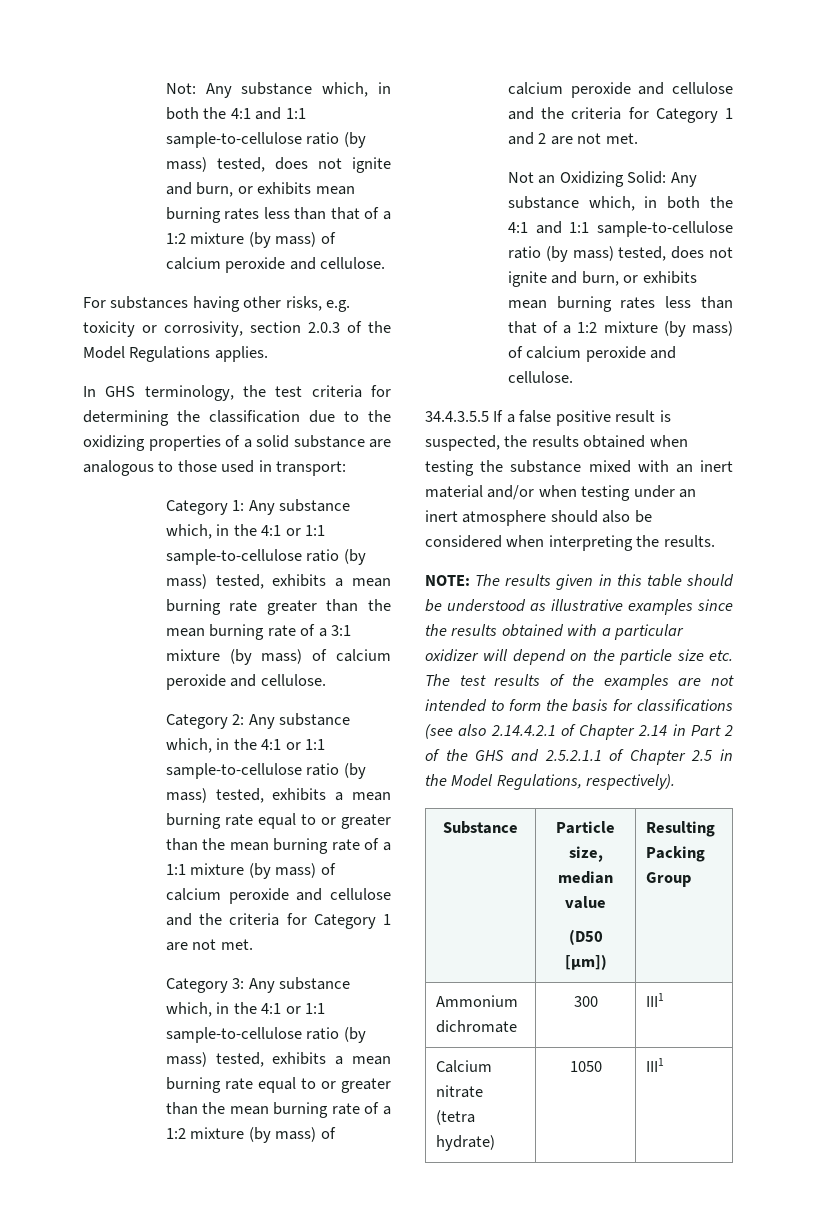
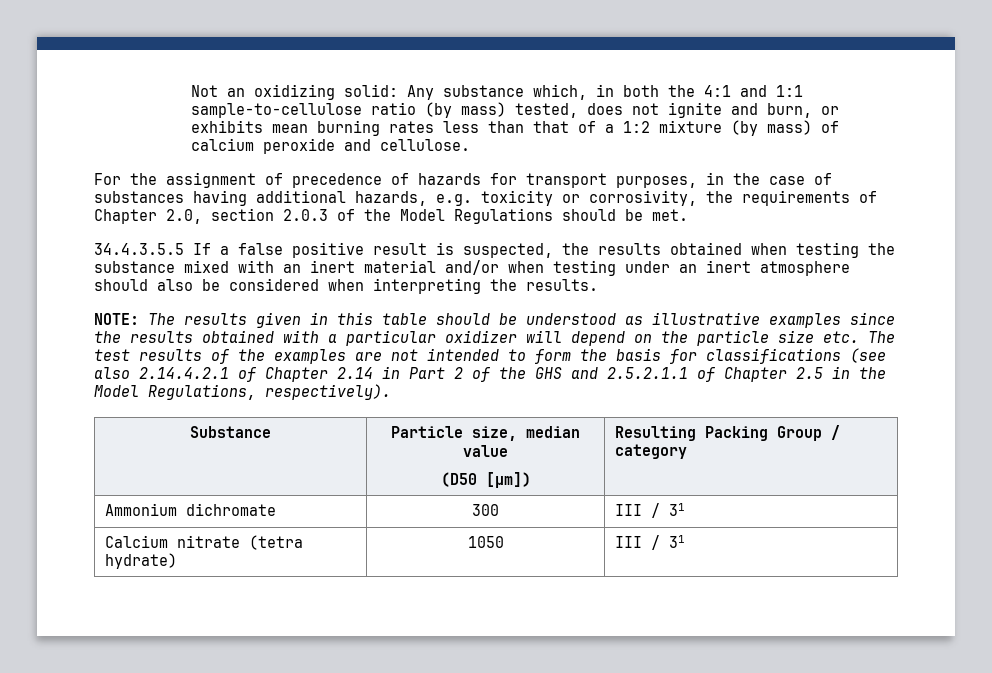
- Not: Any substance which, in both the 4:1 and 1:1 sample-to-cellulose ratio (by mass) tested, does not ignite and burn, or exhibits mean burning rates less than that of a 1:2 mixture (by mass) of calcium peroxide and cellulose.
+ Not an oxidizing solid: Any substance which, in both the 4:1 and 1:1 sample-to-cellulose ratio (by mass) tested, does not ignite and burn, or exhibits mean burning rates less than that of a 1:2 mixture (by mass) of calcium peroxide and cellulose.
- For substances having other risks, e.g. toxicity or corrosivity, section 2.0.3 of the Model Regulations applies.
- In GHS terminology, the test criteria for determining the classification due to the oxidizing properties of a solid substance are analogous to those used in transport:
- Category 1: Any substance which, in the 4:1 or 1:1 sample-to-cellulose ratio (by mass) tested, exhibits a mean burning rate greater than the mean burning rate of a 3:1 mixture (by mass) of calcium peroxide and cellulose.
- Category 2: Any substance which, in the 4:1 or 1:1 sample-to-cellulose ratio (by mass) tested, exhibits a mean burning rate equal to or greater than the mean burning rate of a 1:1 mixture (by mass) of calcium peroxide and cellulose and the criteria for Category 1 are not met.
- Category 3: Any substance which, in the 4:1 or 1:1 sample-to-cellulose ratio (by mass) tested, exhibits a mean burning rate equal to or greater than the mean burning rate of a 1:2 mixture (by mass) of calcium peroxide and cellulose and the criteria for Category 1 and 2 are not met.
- Not an Oxidizing Solid: Any substance which, in both the 4:1 and 1:1 sample-to-cellulose ratio (by mass) tested, does not ignite and burn, or exhibits mean burning rates less than that of a 1:2 mixture (by mass) of calcium peroxide and cellulose.
+ For the assignment of precedence of hazards for transport purposes, in the case of substances having additional hazards, e.g. toxicity or corrosivity, the requirements of Chapter 2.0, section 2.0.3 of the Model Regulations should be met.
  Substance | Particle size, median value
- (D50 [µm]) | Resulting Packing Group
+ (D50 [µm]) | Resulting Packing Group / category
- Ammonium dichromate | 300 | III1
+ Ammonium dichromate | 300 | III / 31
- Calcium nitrate (tetra hydrate) | 1050 | III1
+ Calcium nitrate (tetra hydrate) | 1050 | III / 31

